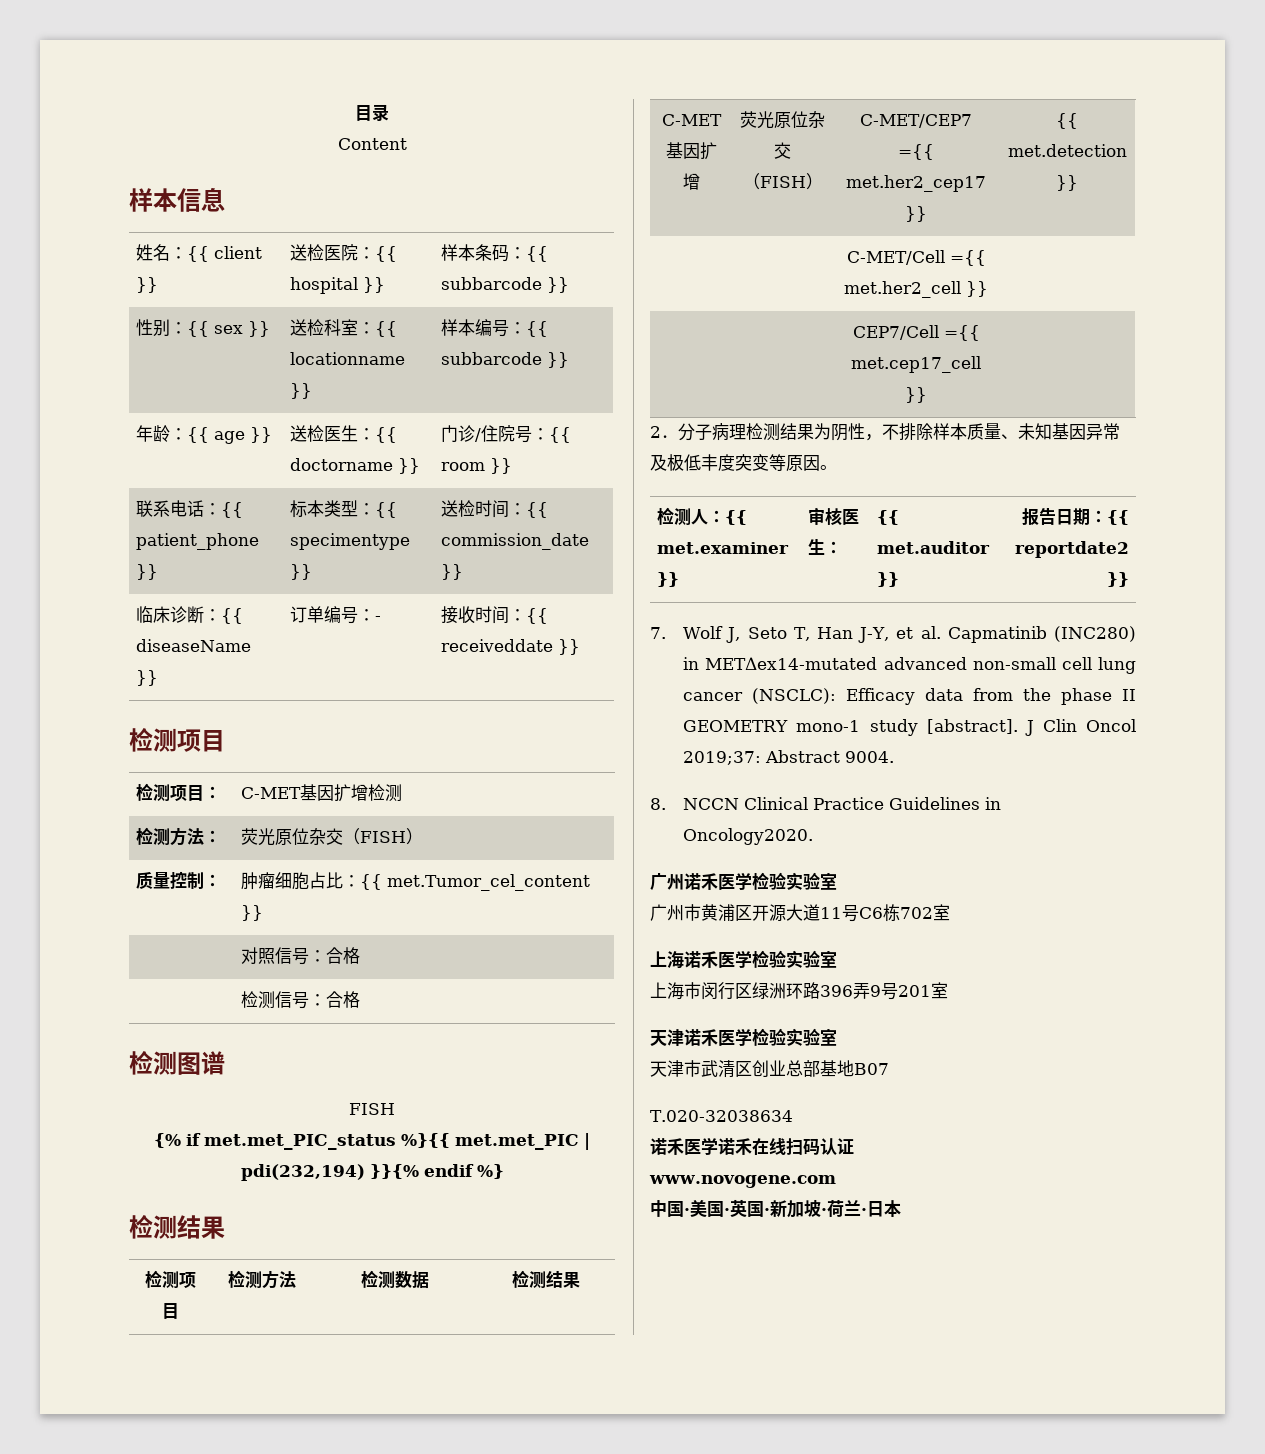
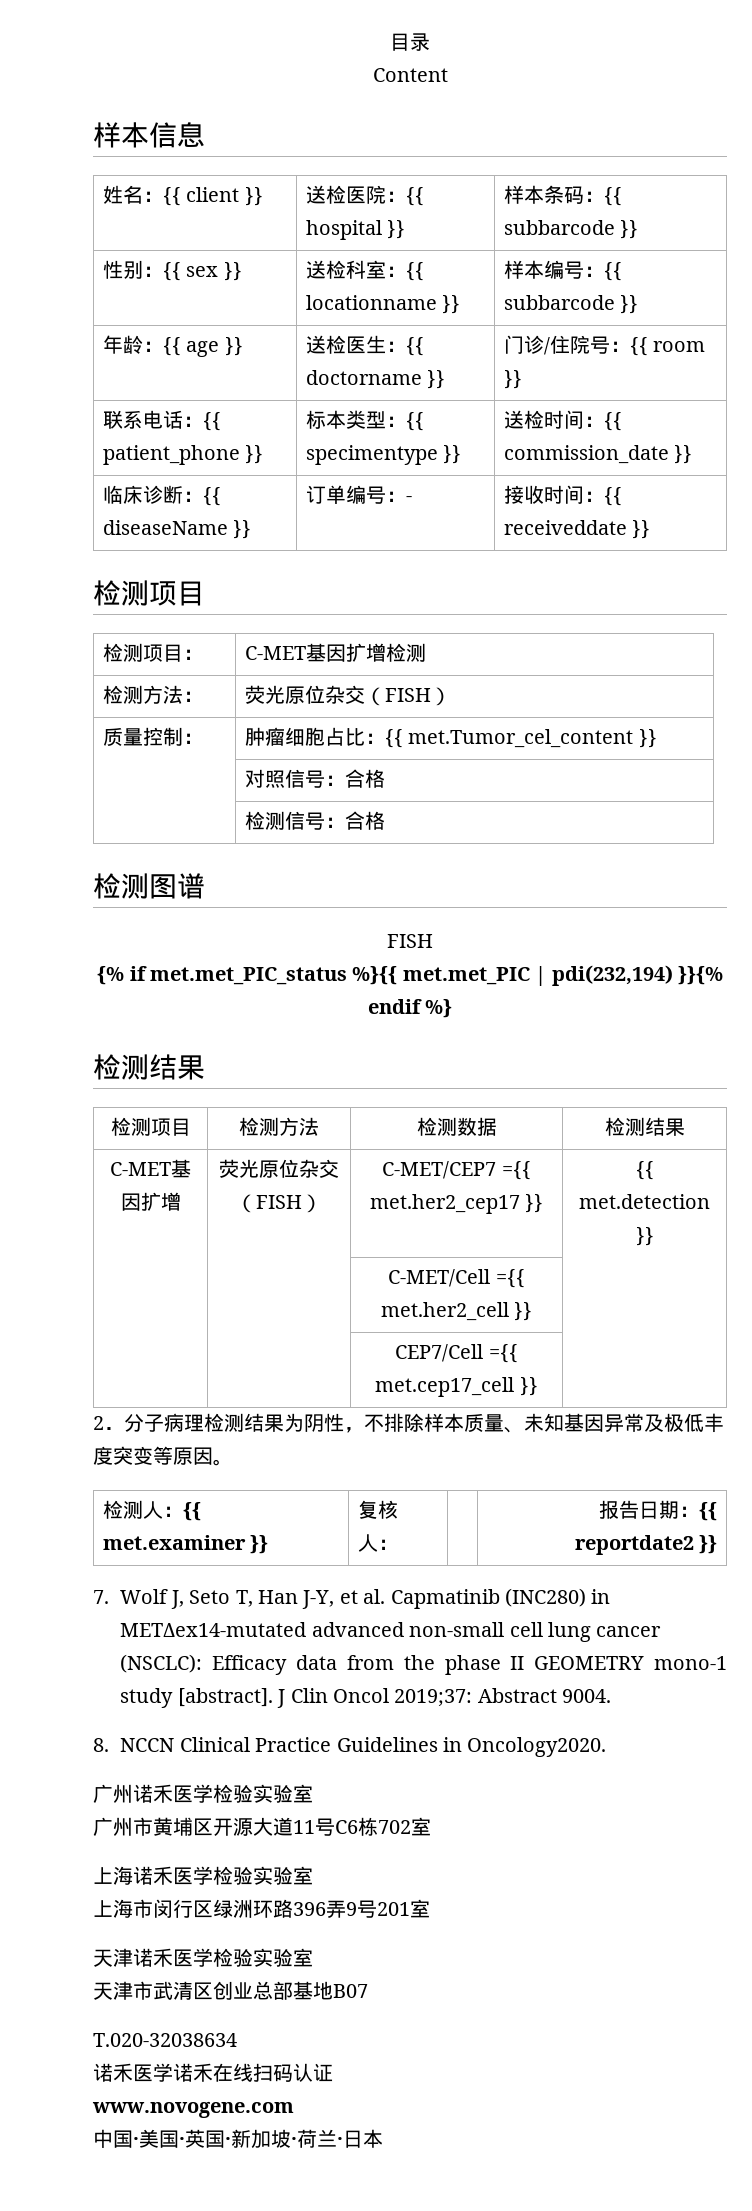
- 检测人：{{ met.examiner }} | 审核医生： | {{ met.auditor }} | 报告日期：{{ reportdate2 }}
+ 检测人：{{ met.examiner }} | 复核人： | | 报告日期：{{ reportdate2 }}
- 广州市黄浦区开源大道11号C6栋702室
+ 广州市黄埔区开源大道11号C6栋702室

